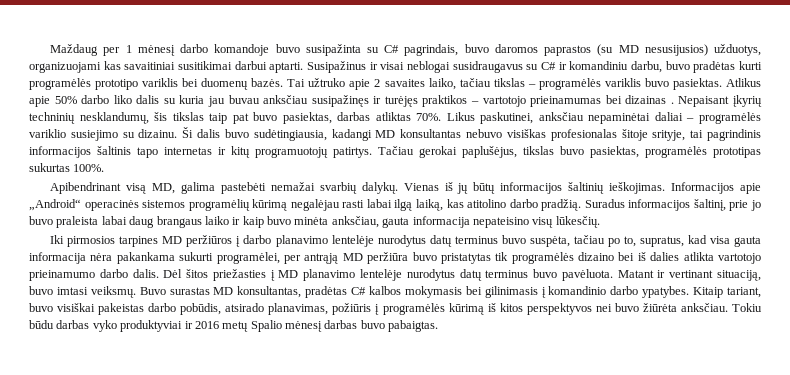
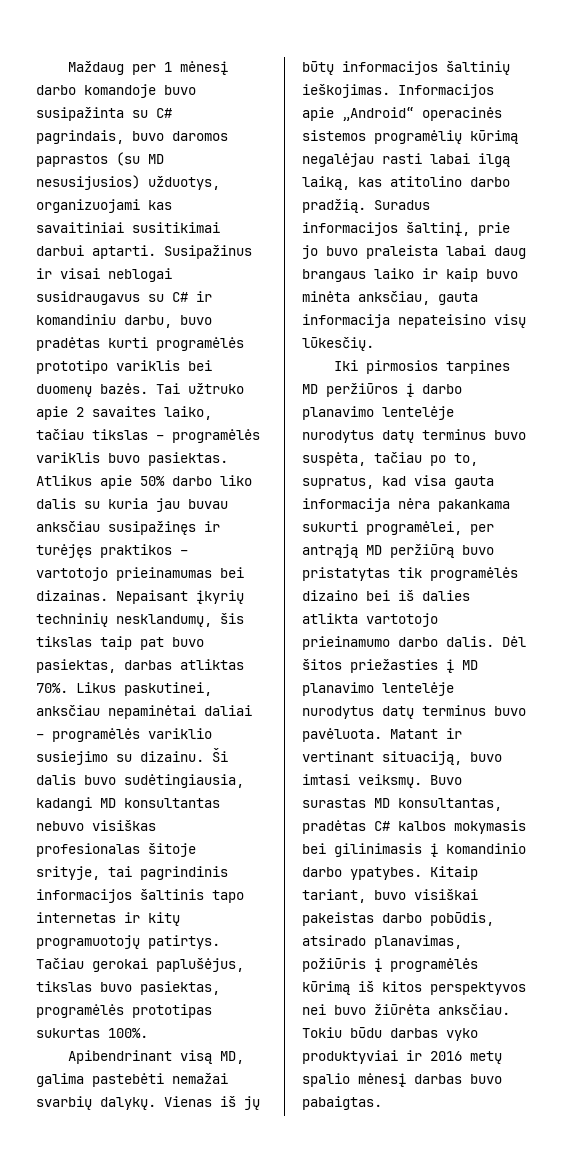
- Atlikus apie 50% darbo liko dalis su kuria jau buvau anksčiau susipažinęs ir turėjęs praktikos – vartotojo prieinamumas bei dizainas .
+ Atlikus apie 50% darbo liko dalis su kuria jau buvau anksčiau susipažinęs ir turėjęs praktikos – vartotojo prieinamumas bei dizainas.
- Iki pirmosios tarpines MD peržiūros į darbo planavimo lentelėje nurodytus datų terminus buvo suspėta, tačiau po to, supratus, kad visa gauta informacija nėra pakankama sukurti programėlei, per antrąją MD peržiūra buvo pristatytas tik programėlės dizaino bei iš dalies atlikta vartotojo prieinamumo darbo dalis.
+ Iki pirmosios tarpines MD peržiūros į darbo planavimo lentelėje nurodytus datų terminus buvo suspėta, tačiau po to, supratus, kad visa gauta informacija nėra pakankama sukurti programėlei, per antrąją MD peržiūrą buvo pristatytas tik programėlės dizaino bei iš dalies atlikta vartotojo prieinamumo darbo dalis.
- Tokiu būdu darbas vyko produktyviai ir 2016 metų Spalio mėnesį darbas buvo pabaigtas.
+ Tokiu būdu darbas vyko produktyviai ir 2016 metų spalio mėnesį darbas buvo pabaigtas.

